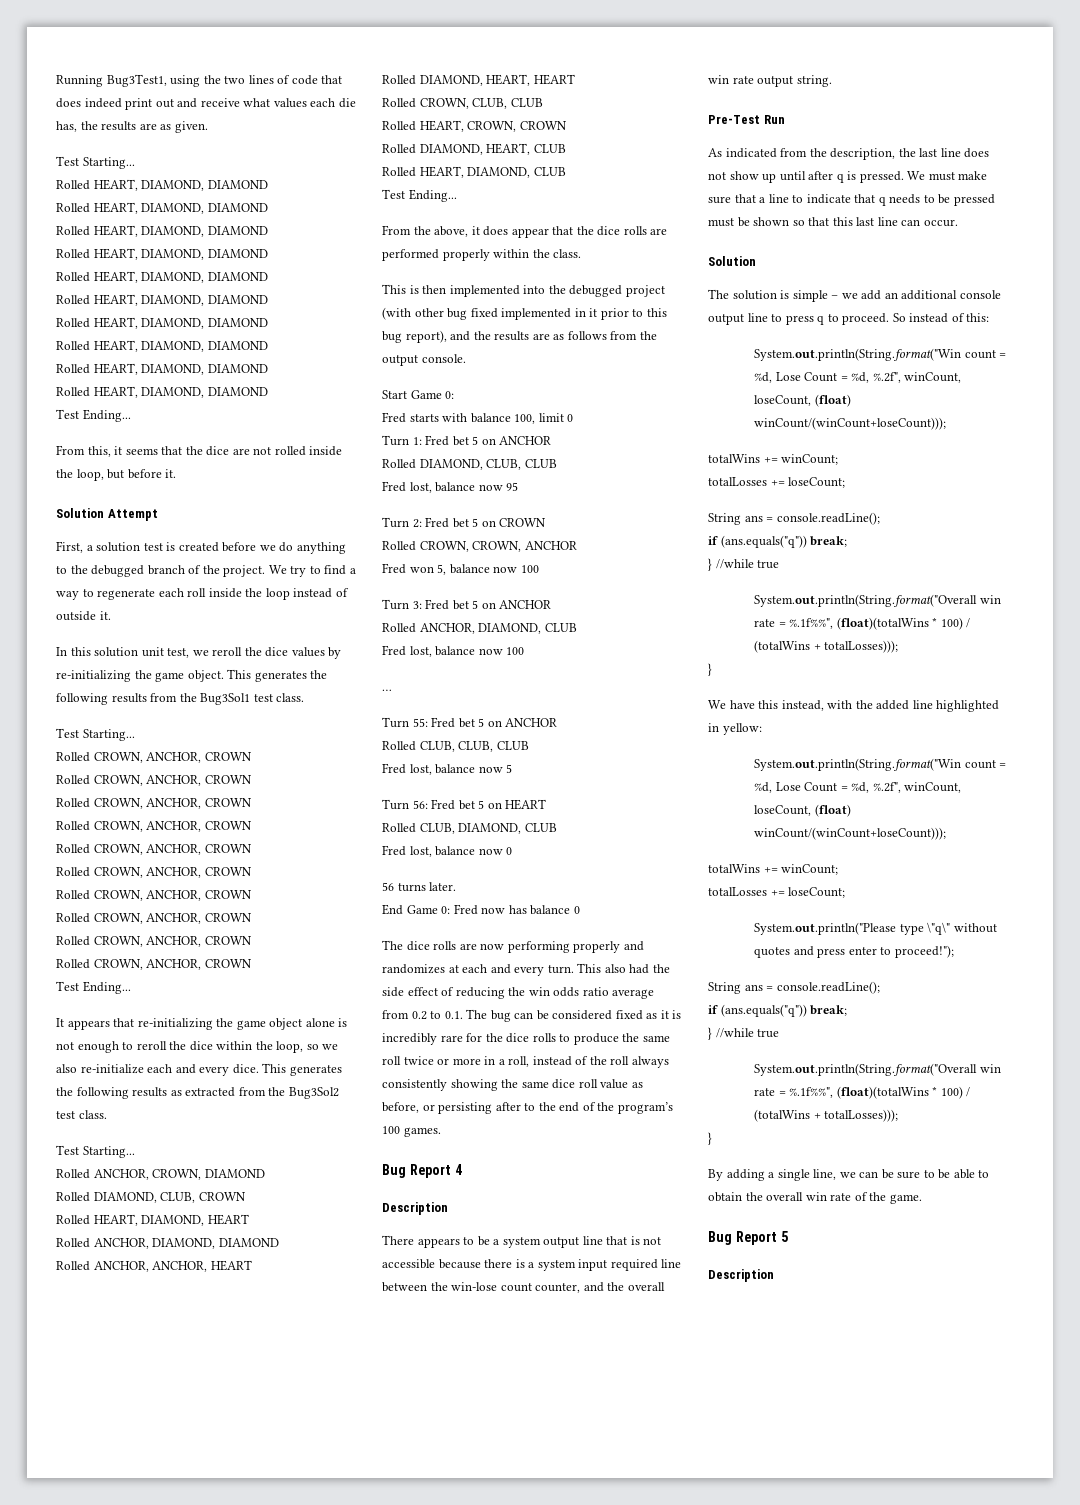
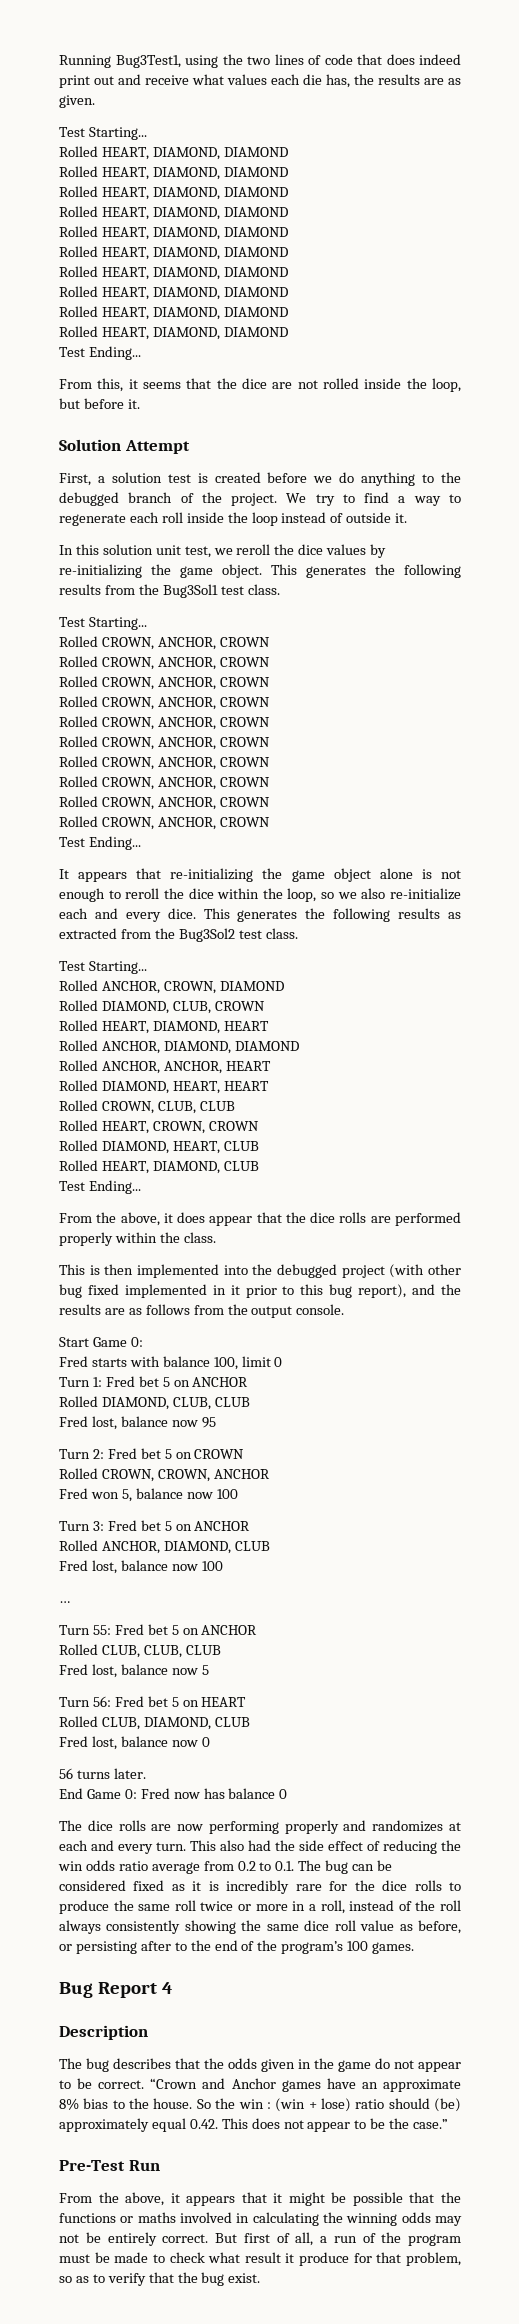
- There appears to be a system output line that is not accessible because there is a system input required line between the win-lose count counter, and the overall win rate output string.
+ The bug describes that the odds given in the game do not appear to be correct. “Crown and Anchor games have an approximate 8% bias to the house. So the win : (win + lose) ratio should (be) approximately equal 0.42. This does not appear to be the case.”
  Pre-Test Run
- As indicated from the description, the last line does not show up until after q is pressed. We must make sure that a line to indicate that q needs to be pressed must be shown so that this last line can occur.
- Solution
- The solution is simple – we add an additional console output line to press q to proceed. So instead of this:
- System.out.println(String.format("Win count = %d, Lose Count = %d, %.2f", winCount, loseCount, (float) winCount/(winCount+loseCount)));
- totalWins += winCount;
- totalLosses += loseCount;
- String ans = console.readLine();
- if (ans.equals("q")) break;
- } //while true
- System.out.println(String.format("Overall win rate = %.1f%%", (float)(totalWins * 100) / (totalWins + totalLosses)));
- }
- We have this instead, with the added line highlighted in yellow:
- System.out.println(String.format("Win count = %d, Lose Count = %d, %.2f", winCount, loseCount, (float) winCount/(winCount+loseCount)));
- totalWins += winCount;
- totalLosses += loseCount;
- System.out.println("Please type \"q\" without quotes and press enter to proceed!");
- String ans = console.readLine();
- if (ans.equals("q")) break;
- } //while true
- System.out.println(String.format("Overall win rate = %.1f%%", (float)(totalWins * 100) / (totalWins + totalLosses)));
- }
- By adding a single line, we can be sure to be able to obtain the overall win rate of the game.
- Bug Report 5
- Description
+ From the above, it appears that it might be possible that the functions or maths involved in calculating the winning odds may not be entirely correct. But first of all, a run of the program must be made to check what result it produce for that problem, so as to verify that the bug exist.

